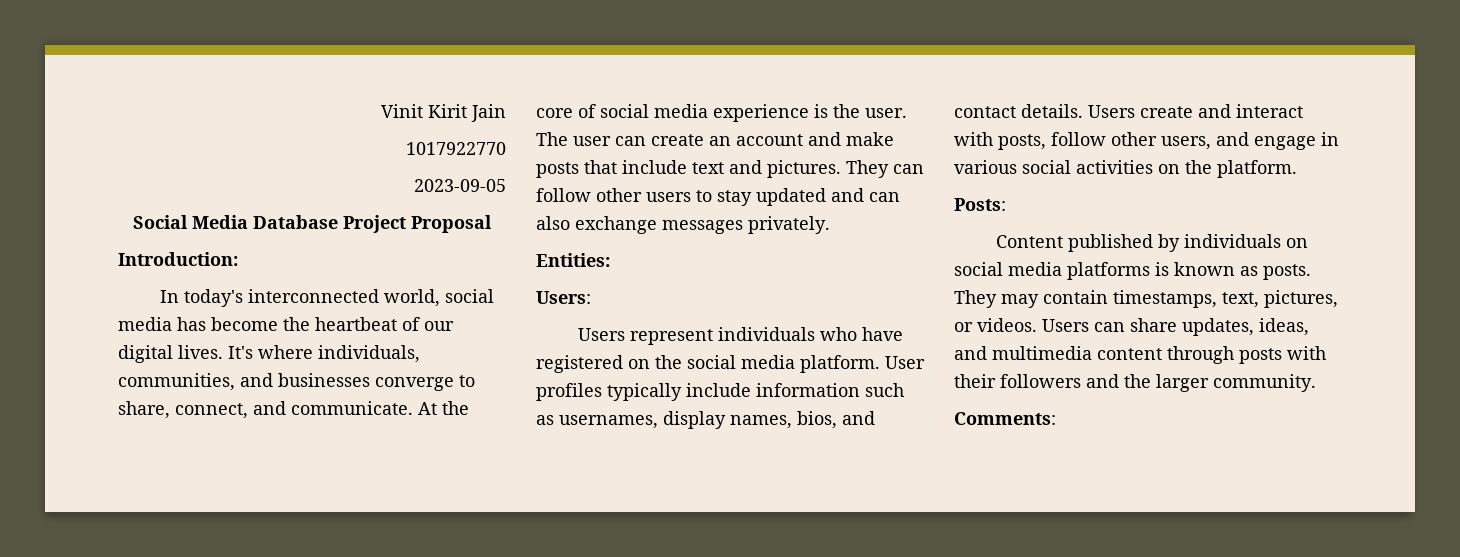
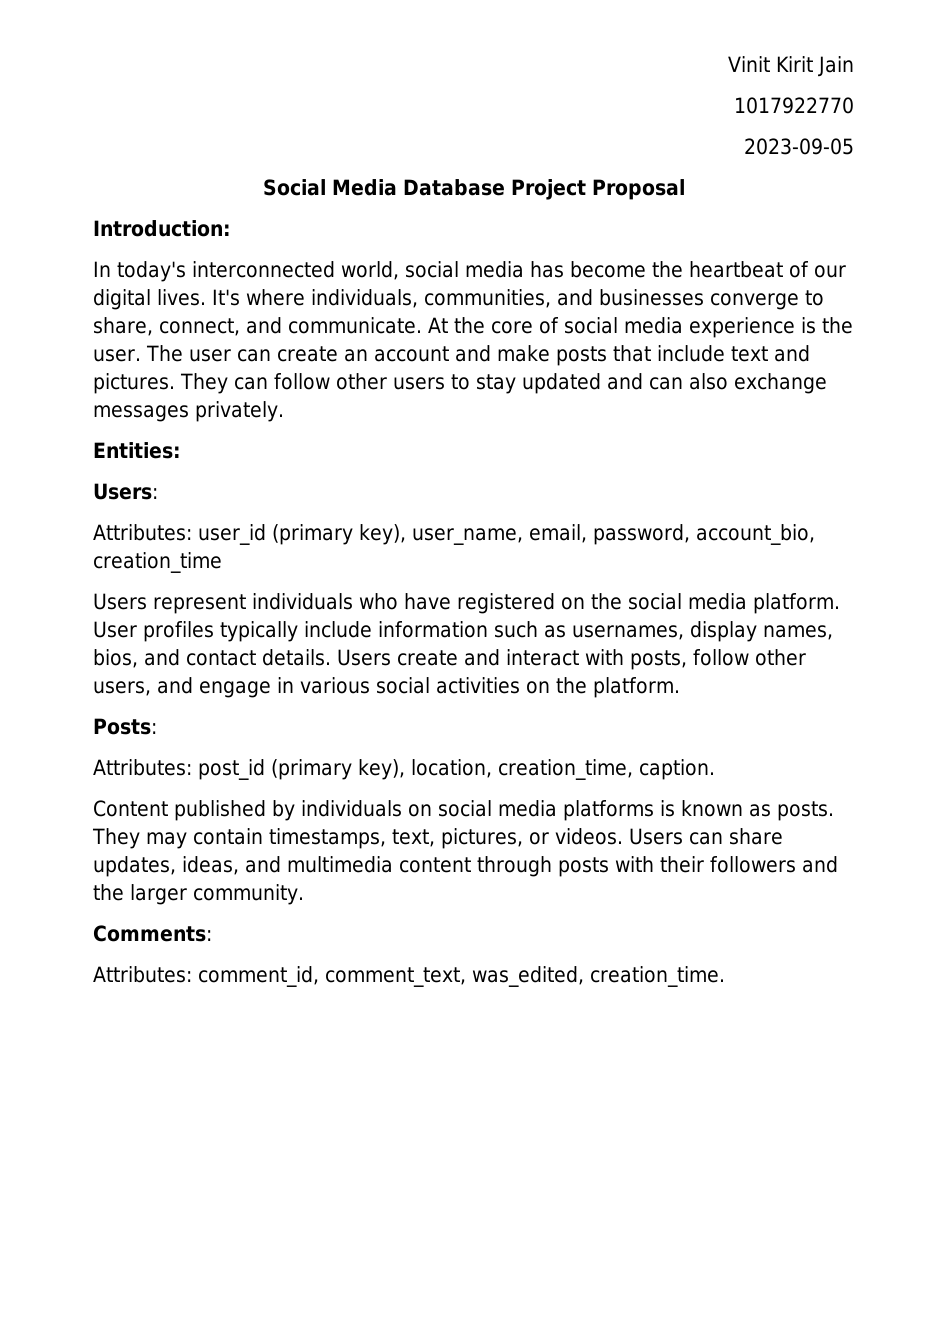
+ Attributes: user_id (primary key), user_name, email, password, account_bio, creation_time
+ Attributes: post_id (primary key), location, creation_time, caption.
+ Attributes: comment_id, comment_text, was_edited, creation_time.

